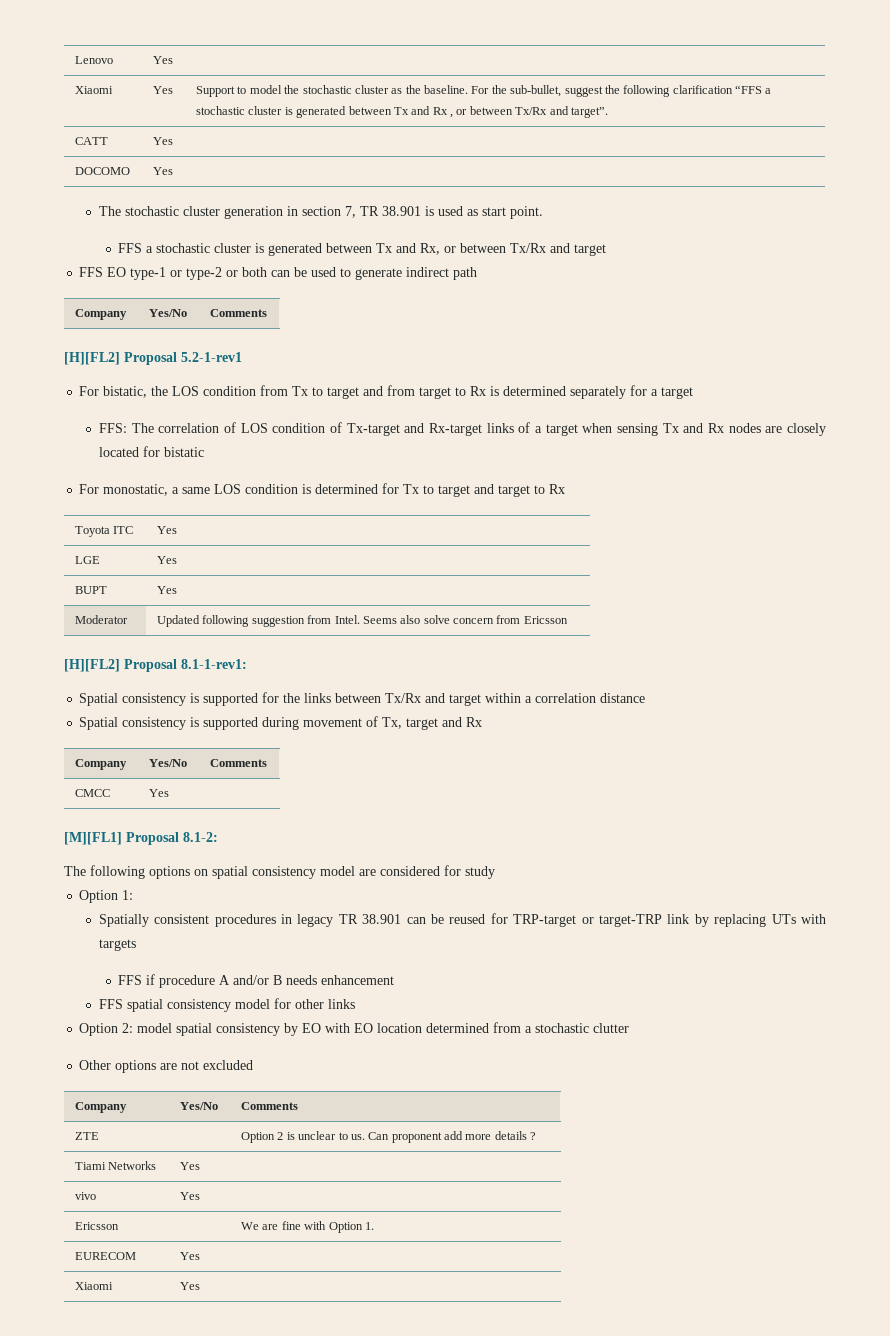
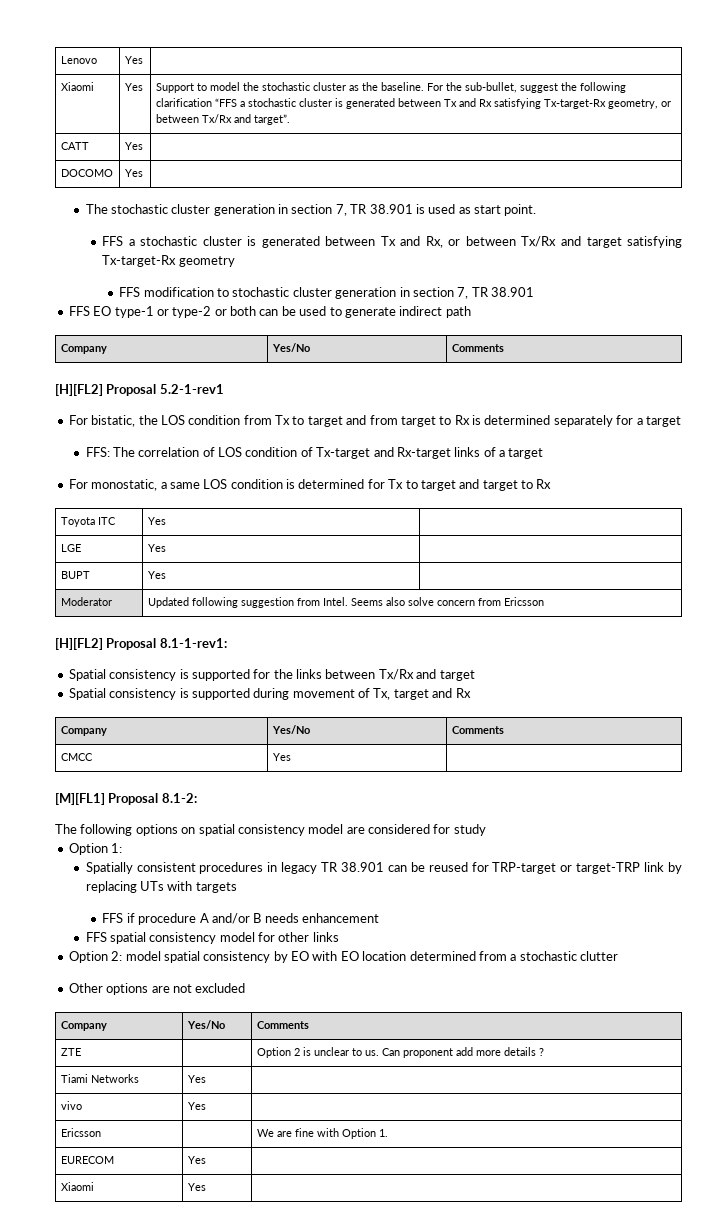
- Xiaomi | Yes | Support to model the stochastic cluster as the baseline. For the sub-bullet, suggest the following clarification “FFS a stochastic cluster is generated between Tx and Rx , or between Tx/Rx and target”.
+ Xiaomi | Yes | Support to model the stochastic cluster as the baseline. For the sub-bullet, suggest the following clarification “FFS a stochastic cluster is generated between Tx and Rx satisfying Tx-target-Rx geometry, or between Tx/Rx and target”.
- FFS a stochastic cluster is generated between Tx and Rx, or between Tx/Rx and target
+ FFS a stochastic cluster is generated between Tx and Rx, or between Tx/Rx and target satisfying Tx-target-Rx geometry
+ FFS modification to stochastic cluster generation in section 7, TR 38.901
- FFS: The correlation of LOS condition of Tx-target and Rx-target links of a target when sensing Tx and Rx nodes are closely located for bistatic
+ FFS: The correlation of LOS condition of Tx-target and Rx-target links of a target
- Spatial consistency is supported for the links between Tx/Rx and target within a correlation distance
+ Spatial consistency is supported for the links between Tx/Rx and target

